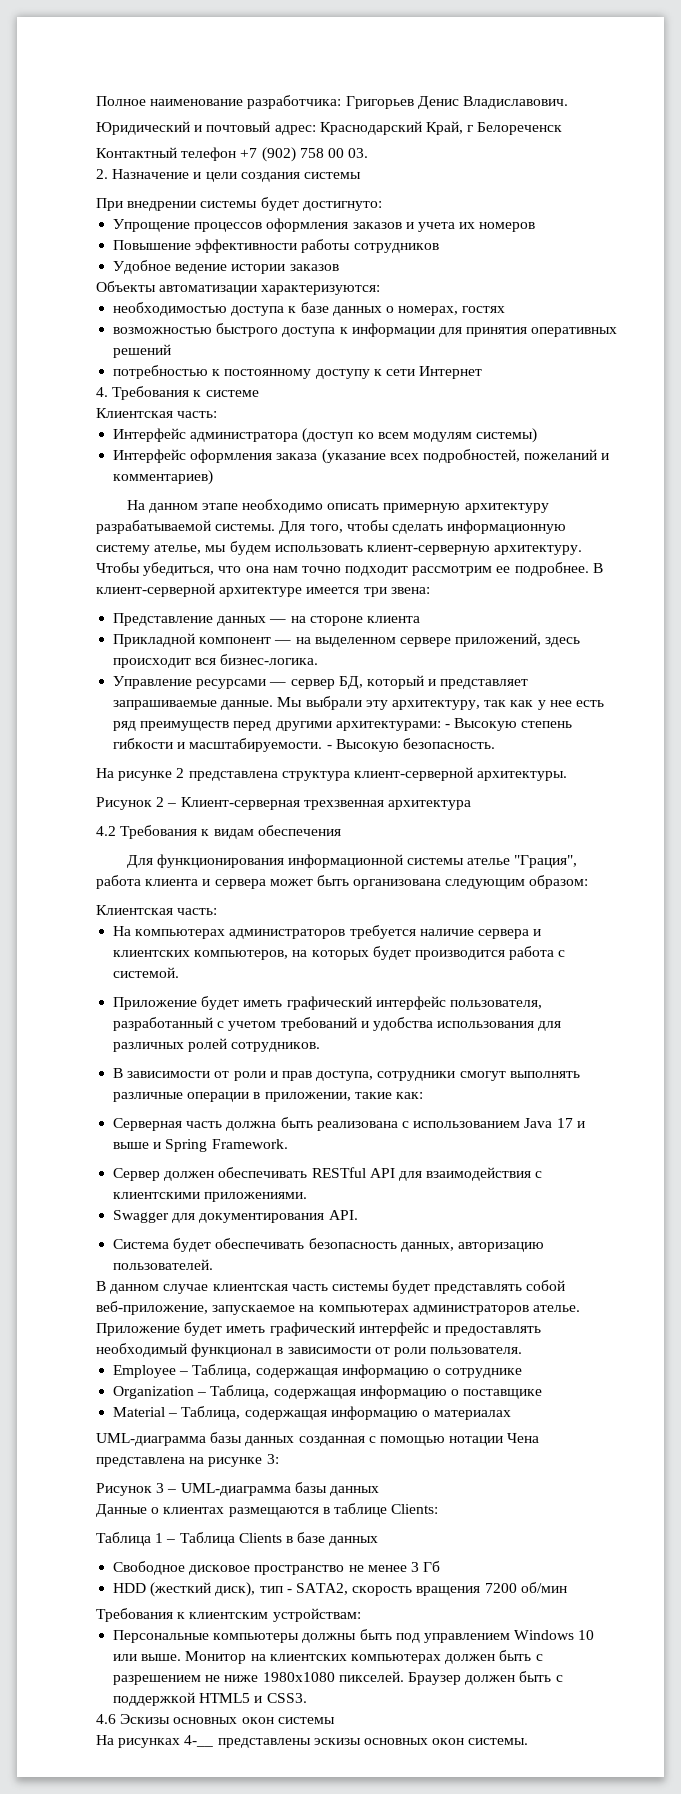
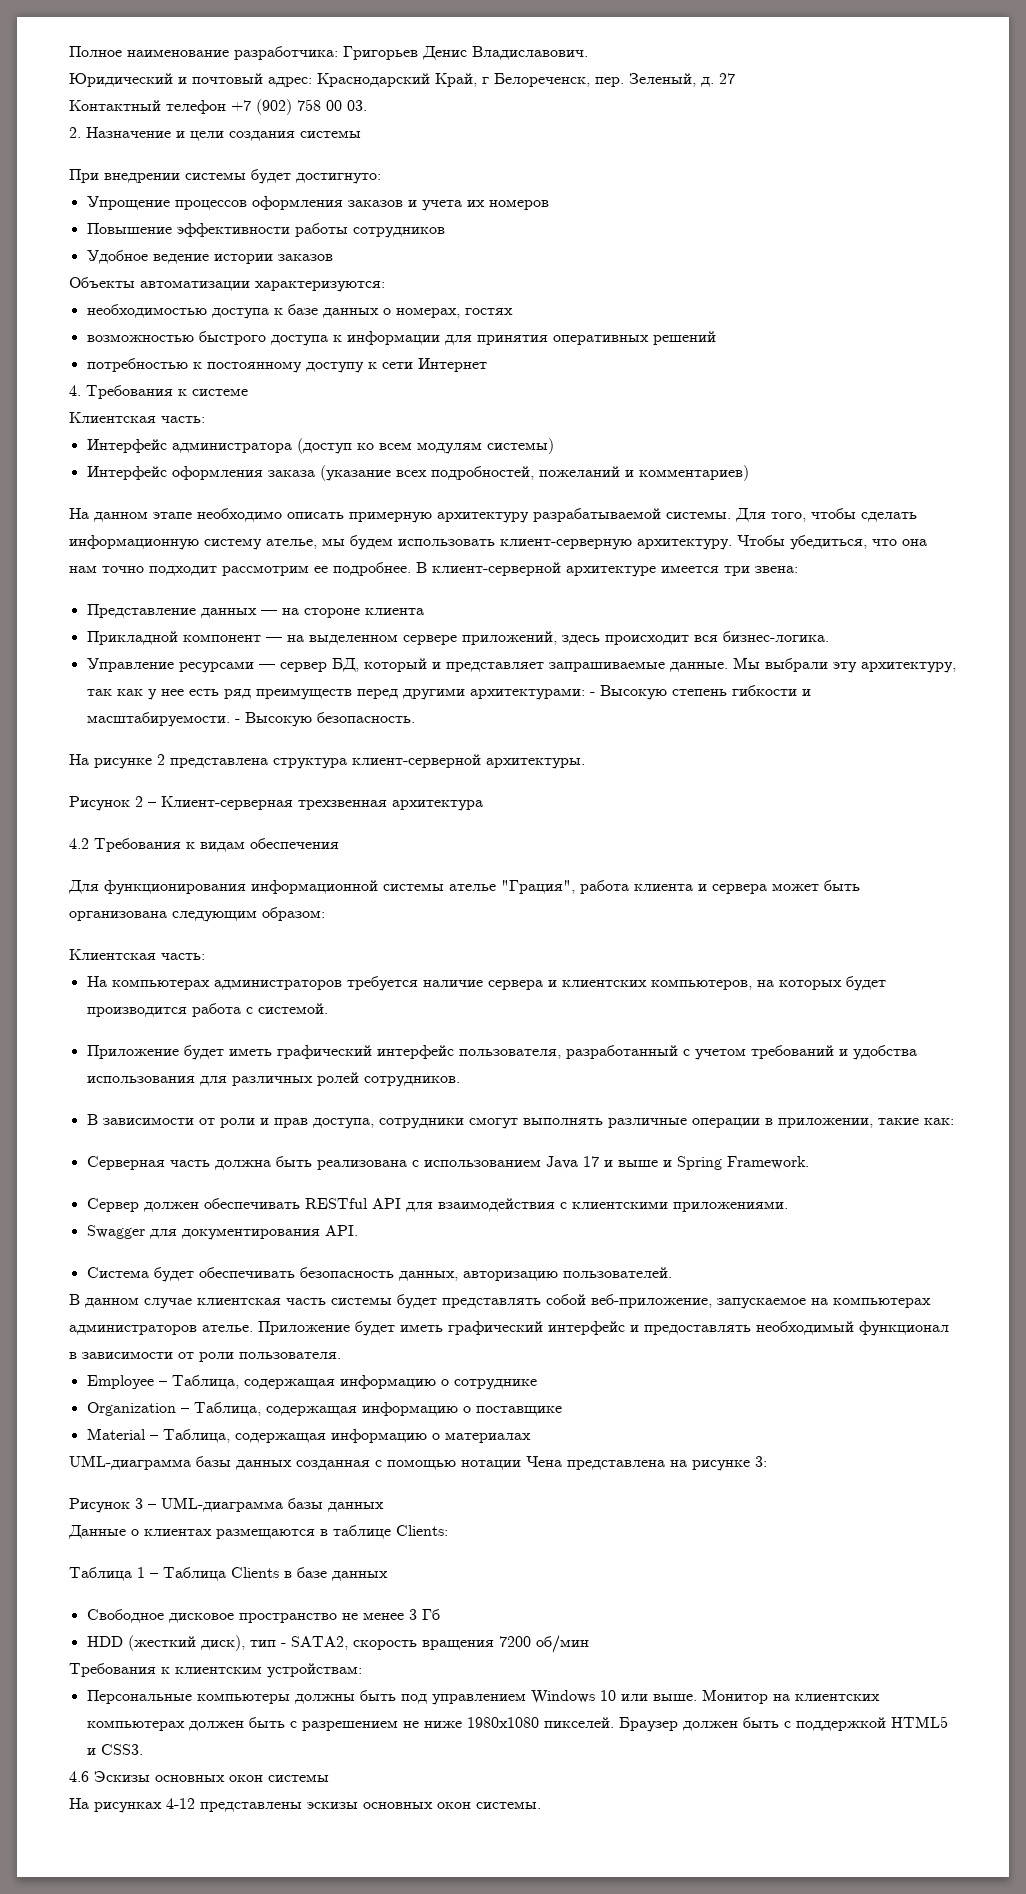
- Юридический и почтовый адрес: Краснодарский Край, г Белореченск
+ Юридический и почтовый адрес: Краснодарский Край, г Белореченск, пер. Зеленый, д. 27
- На рисунках 4-__ представлены эскизы основных окон системы.
+ На рисунках 4-12 представлены эскизы основных окон системы.

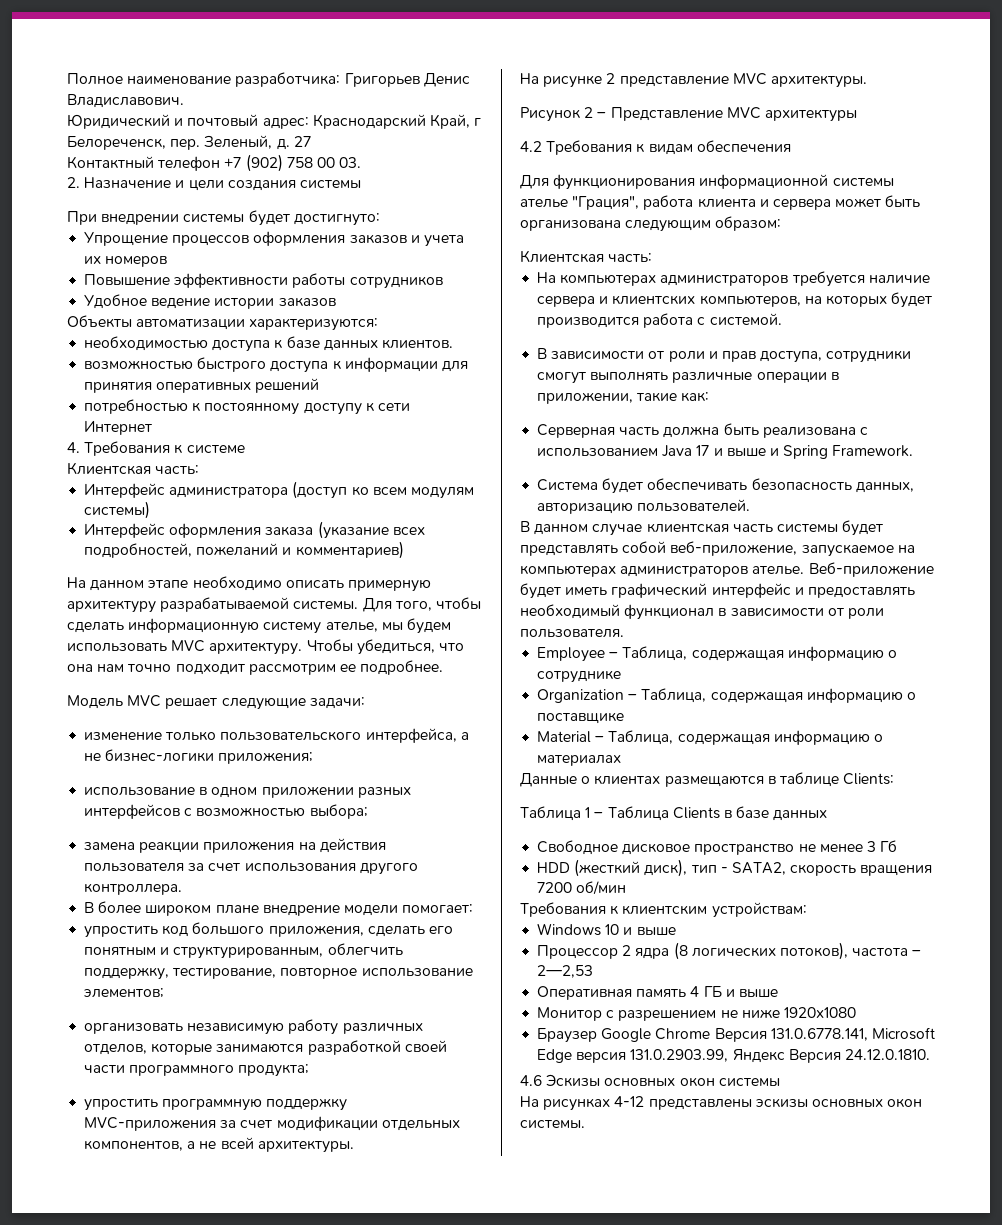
- необходимостью доступа к базе данных о номерах, гостях
+ необходимостью доступа к базе данных клиентов.
- Для того, чтобы сделать информационную систему ателье, мы будем использовать клиент-серверную архитектуру.
+ Для того, чтобы сделать информационную систему ателье, мы будем использовать MVC архитектуру.
- Чтобы убедиться, что она нам точно подходит рассмотрим ее подробнее. В клиент-серверной архитектуре имеется три звена:
- Представление данных — на стороне клиента
- Прикладной компонент — на выделенном сервере приложений, здесь происходит вся бизнес-логика.
- Управление ресурсами — сервер БД, который и представляет запрашиваемые данные. Мы выбрали эту архитектуру, так как у нее есть ряд преимуществ перед другими архитектурами: - Высокую степень гибкости и масштабируемости. - Высокую безопасность.
+ Чтобы убедиться, что она нам точно подходит рассмотрим ее подробнее.
+ Модель MVC решает следующие задачи:
+ изменение только пользовательского интерфейса, а не бизнес-логики приложения;
+ использование в одном приложении разных интерфейсов с возможностью выбора;
+ замена реакции приложения на действия пользователя за счет использования другого контроллера.
+ В более широком плане внедрение модели помогает:
+ упростить код большого приложения, сделать его понятным и структурированным, облегчить поддержку, тестирование, повторное использование элементов;
+ организовать независимую работу различных отделов, которые занимаются разработкой своей части программного продукта;
+ упростить программную поддержку MVC-приложения за счет модификации отдельных компонентов, а не всей архитектуры.
- На рисунке 2 представлена структура клиент-серверной архитектуры.
+ На рисунке 2 представление MVC архитектуры.
- Рисунок 2 – Клиент-серверная трехзвенная архитектура
+ Рисунок 2 – Представление MVC архитектуры
- Приложение будет иметь графический интерфейс пользователя, разработанный с учетом требований и удобства использования для различных ролей сотрудников.
- Сервер должен обеспечивать RESTful API для взаимодействия с клиентскими приложениями.
- Swagger для документирования API.
- Приложение будет иметь графический интерфейс и предоставлять необходимый функционал в зависимости от роли пользователя.
+ Веб-приложение будет иметь графический интерфейс и предоставлять необходимый функционал в зависимости от роли пользователя.
- UML-диаграмма базы данных созданная с помощью нотации Чена представлена на рисунке 3:
- Рисунок 3 – UML-диаграмма базы данных
- Персональные компьютеры должны быть под управлением Windows 10 или выше. Монитор на клиентских компьютерах должен быть с разрешением не ниже 1980х1080 пикселей. Браузер должен быть с поддержкой HTML5 и CSS3.
+ Windows 10 и выше
+ Процессор 2 ядра (8 логических потоков), частота – 2—2,53
+ Оперативная память 4 ГБ и выше
+ Монитор с разрешением не ниже 1920x1080
+ Браузер Google Chrome Версия 131.0.6778.141, Microsoft Edge версия 131.0.2903.99, Яндекс Версия 24.12.0.1810.

